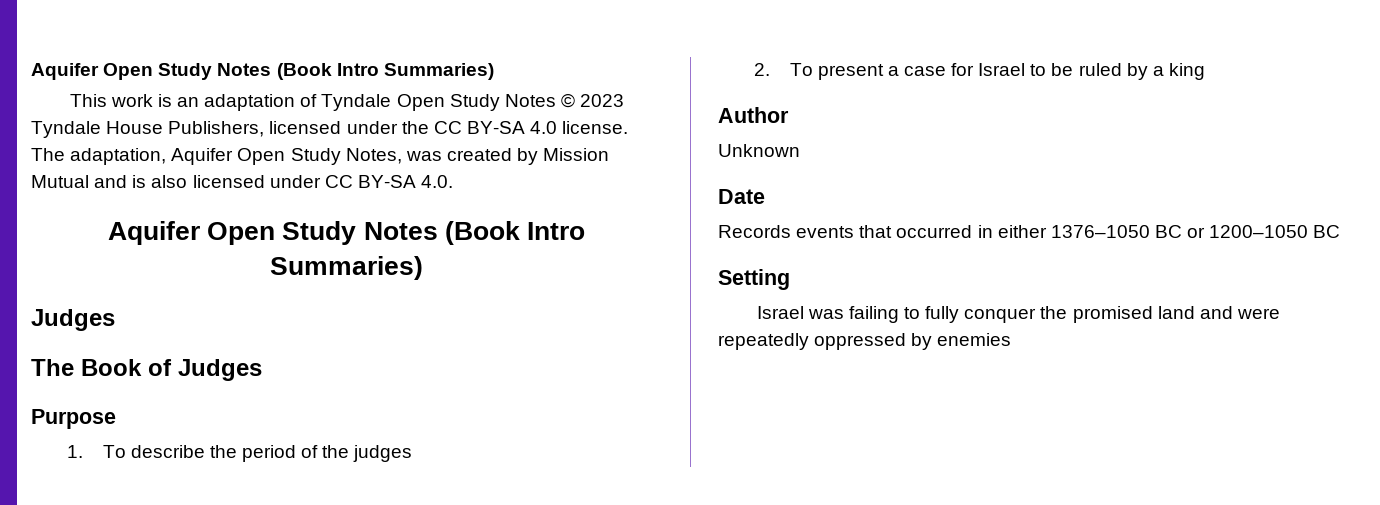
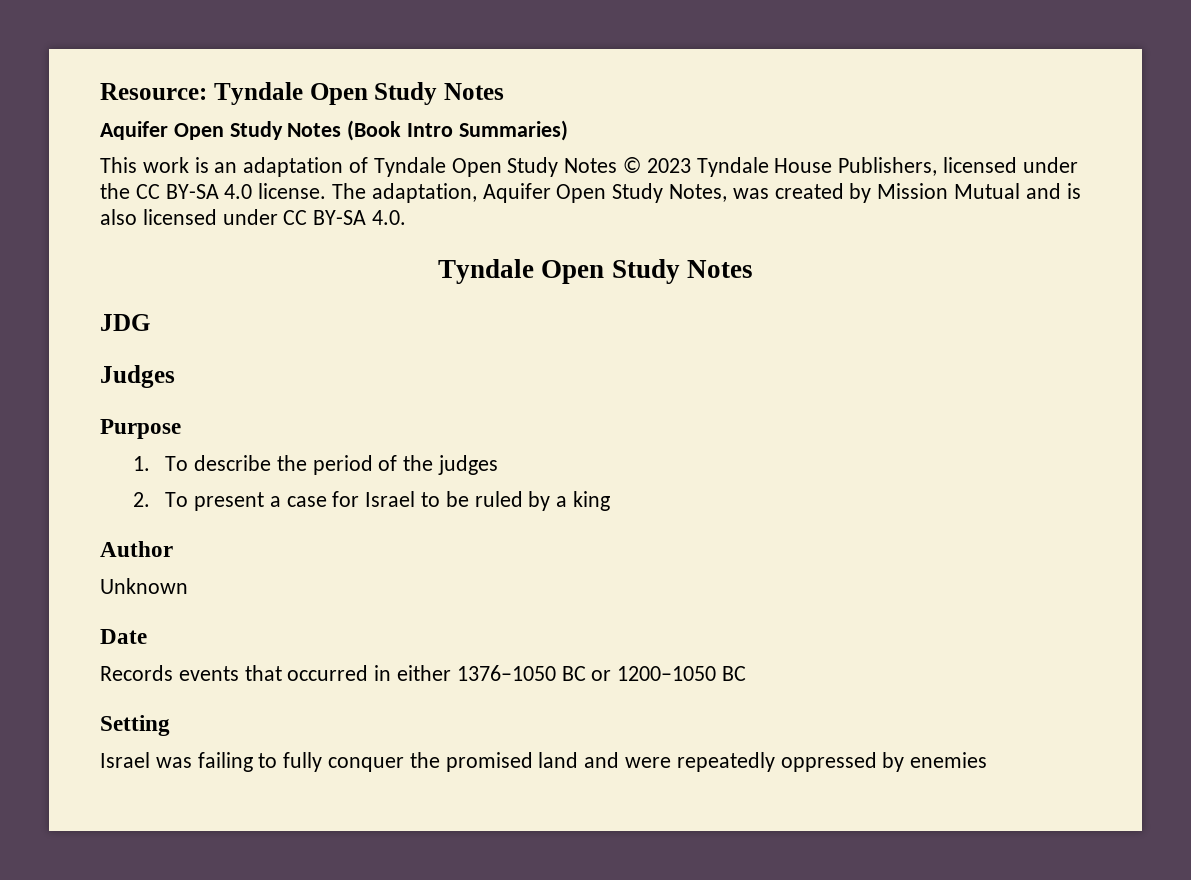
+ Resource: Tyndale Open Study Notes
  The adaptation, Aquifer Open Study Notes, was created by Mission Mutual and is also licensed under CC BY-SA 4.0.
- Aquifer Open Study Notes (Book Intro Summaries)
+ Tyndale Open Study Notes
+ JDG
  Judges
- The Book of Judges

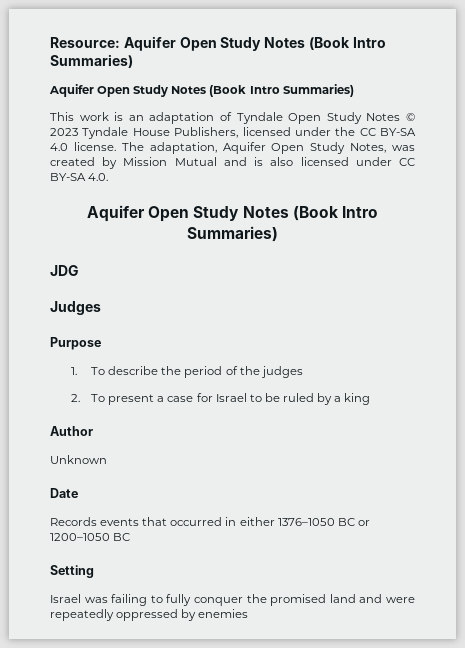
- Resource: Tyndale Open Study Notes
+ Resource: Aquifer Open Study Notes (Book Intro Summaries)
  The adaptation, Aquifer Open Study Notes, was created by Mission Mutual and is also licensed under CC BY-SA 4.0.
- Tyndale Open Study Notes
+ Aquifer Open Study Notes (Book Intro Summaries)

